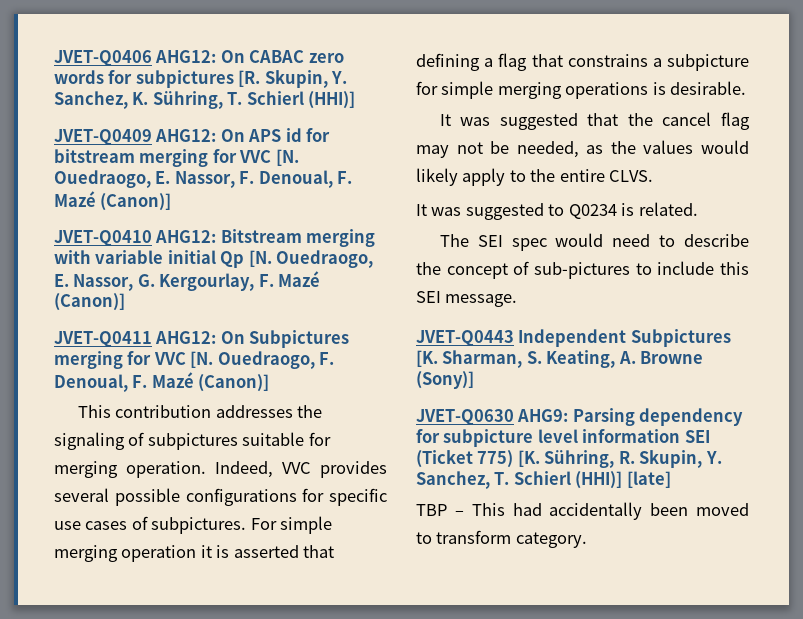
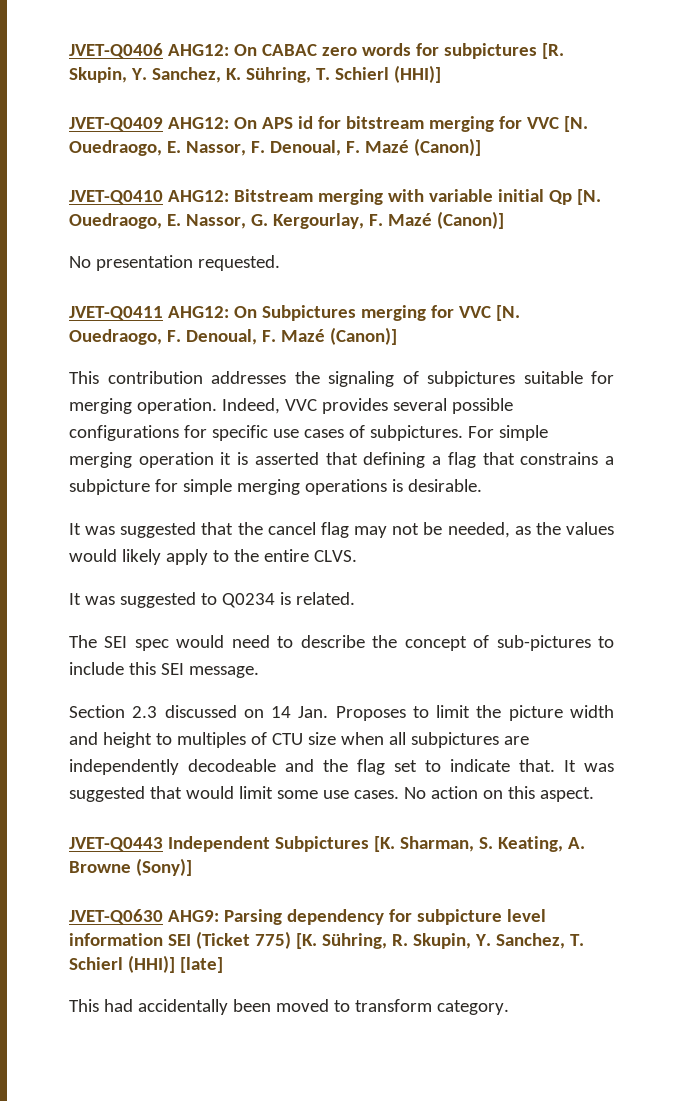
+ No presentation requested.
+ Section 2.3 discussed on 14 Jan. Proposes to limit the picture width and height to multiples of CTU size when all subpictures are independently decodeable and the flag set to indicate that. It was suggested that would limit some use cases. No action on this aspect.
- TBP – This had accidentally been moved to transform category.
+ This had accidentally been moved to transform category.

